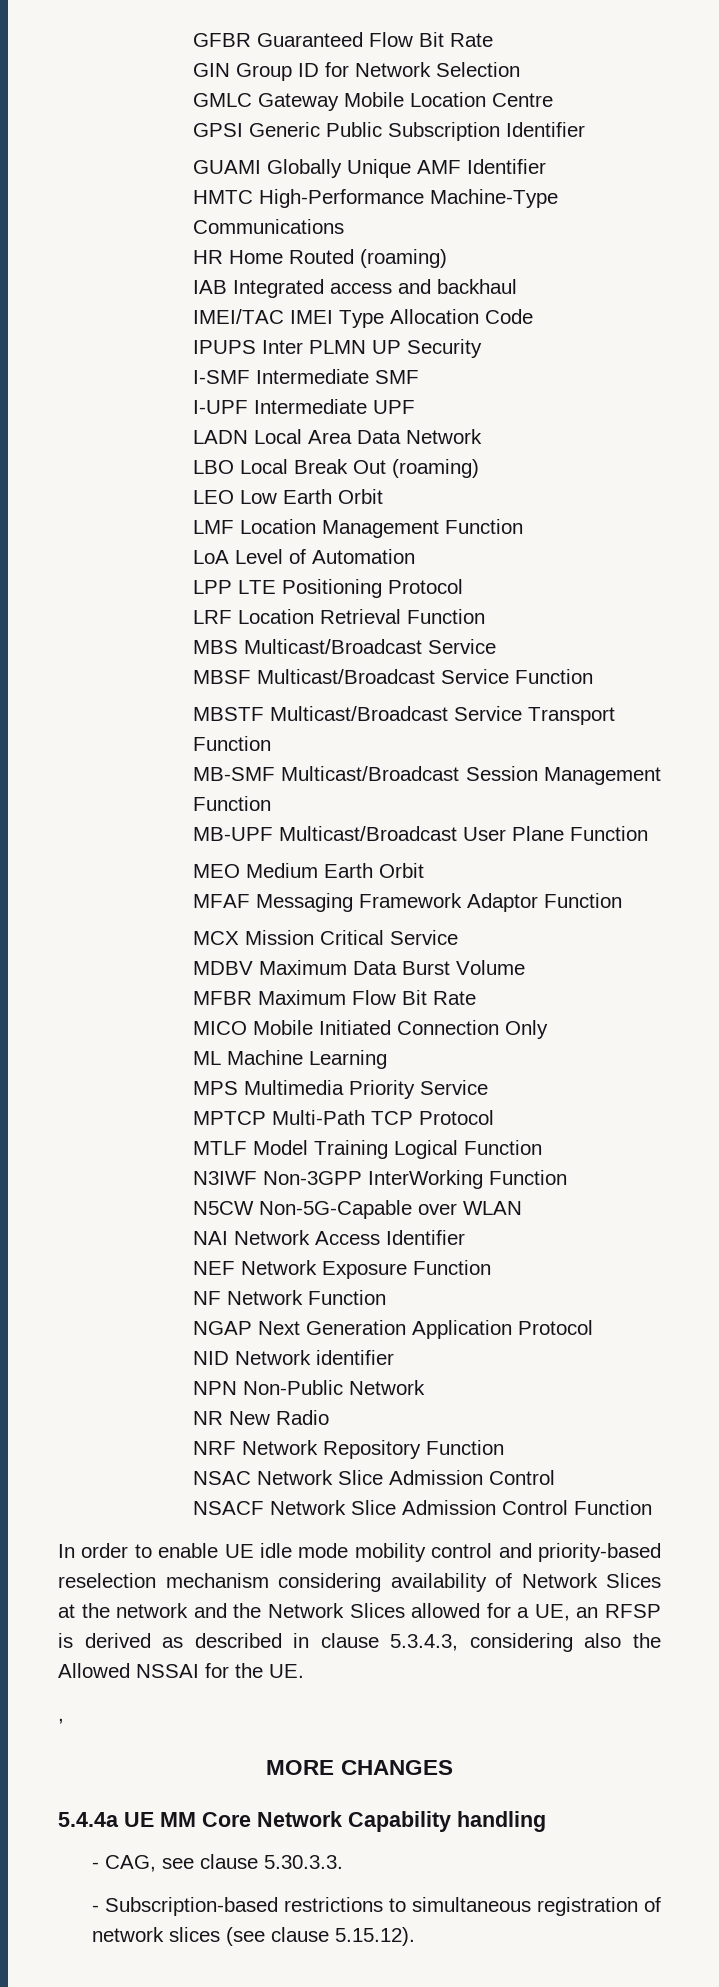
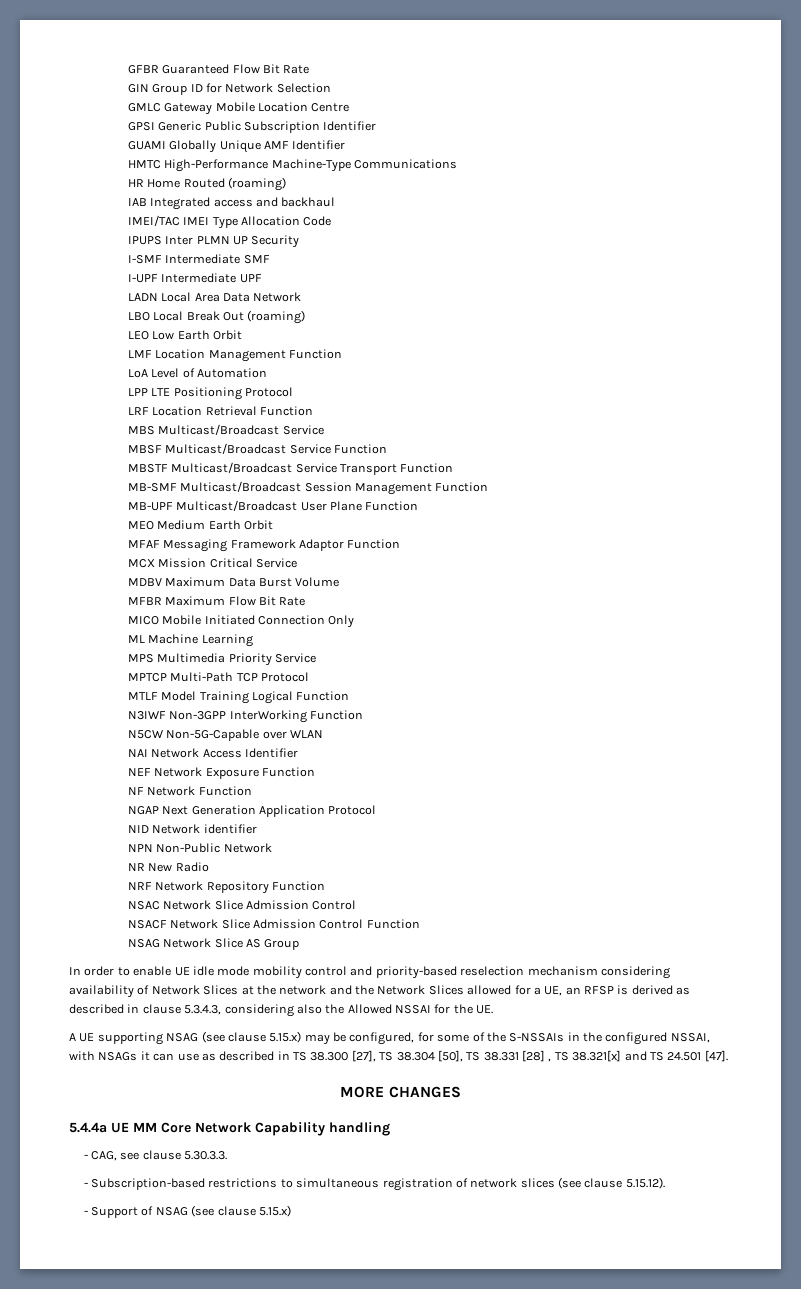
+ NSAG Network Slice AS Group
- ,
+ A UE supporting NSAG (see clause 5.15.x) may be configured, for some of the S-NSSAIs in the configured NSSAI, with NSAGs it can use as described in TS 38.300 [27], TS 38.304 [50], TS 38.331 [28] , TS 38.321[x] and TS 24.501 [47].
+ - Support of NSAG (see clause 5.15.x)

